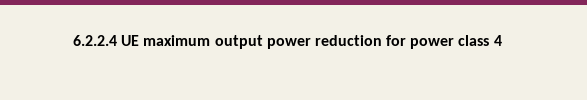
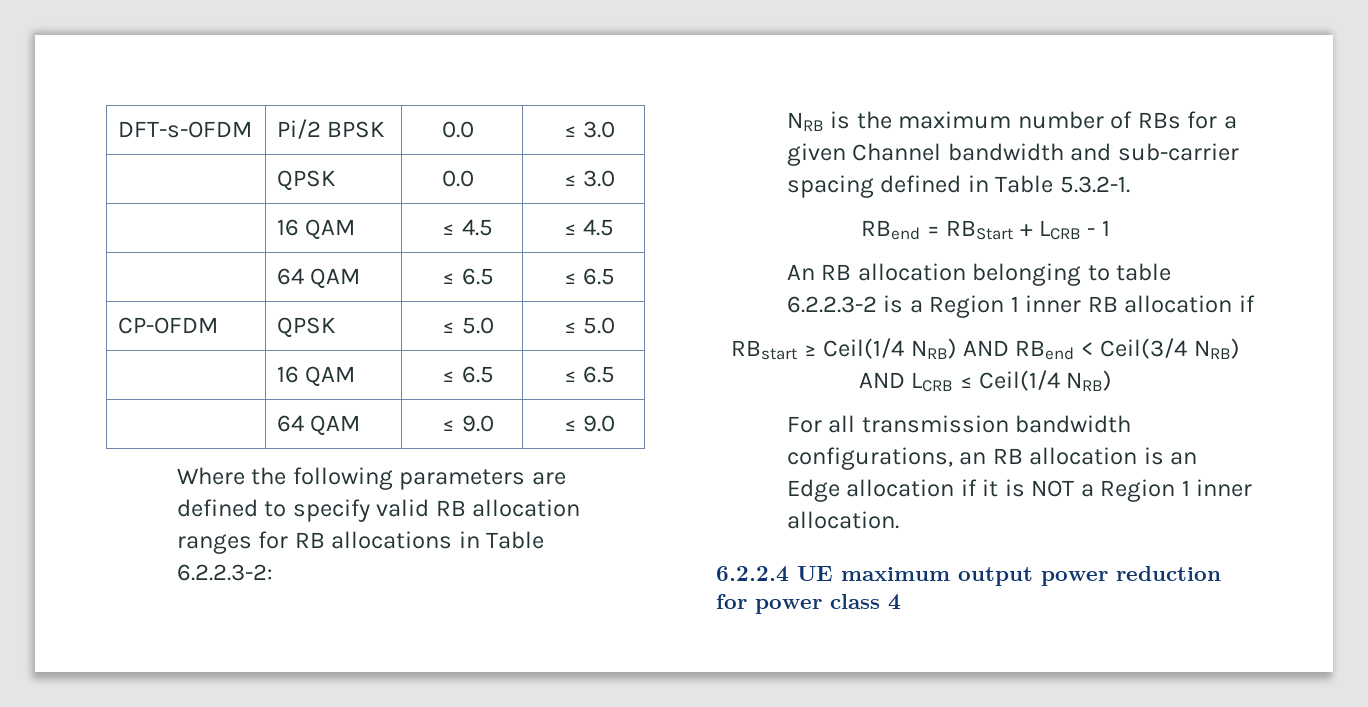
+ DFT-s-OFDM | Pi/2 BPSK | 0.0 | ≤ 3.0
+ | QPSK | 0.0 | ≤ 3.0
+ | 16 QAM | ≤ 4.5 | ≤ 4.5
+ | 64 QAM | ≤ 6.5 | ≤ 6.5
+ CP-OFDM | QPSK | ≤ 5.0 | ≤ 5.0
+ | 16 QAM | ≤ 6.5 | ≤ 6.5
+ | 64 QAM | ≤ 9.0 | ≤ 9.0
+ Where the following parameters are defined to specify valid RB allocation ranges for RB allocations in Table 6.2.2.3-2:
+ NRB is the maximum number of RBs for a given Channel bandwidth and sub-carrier spacing defined in Table 5.3.2-1.
+ RBend = RBStart + LCRB - 1
+ An RB allocation belonging to table 6.2.2.3-2 is a Region 1 inner RB allocation if
+ RBstart ≥ Ceil(1/4 NRB) AND RBend < Ceil(3/4 NRB) AND LCRB ≤ Ceil(1/4 NRB)
+ For all transmission bandwidth configurations, an RB allocation is an Edge allocation if it is NOT a Region 1 inner allocation.

